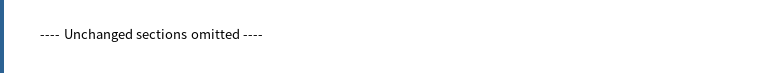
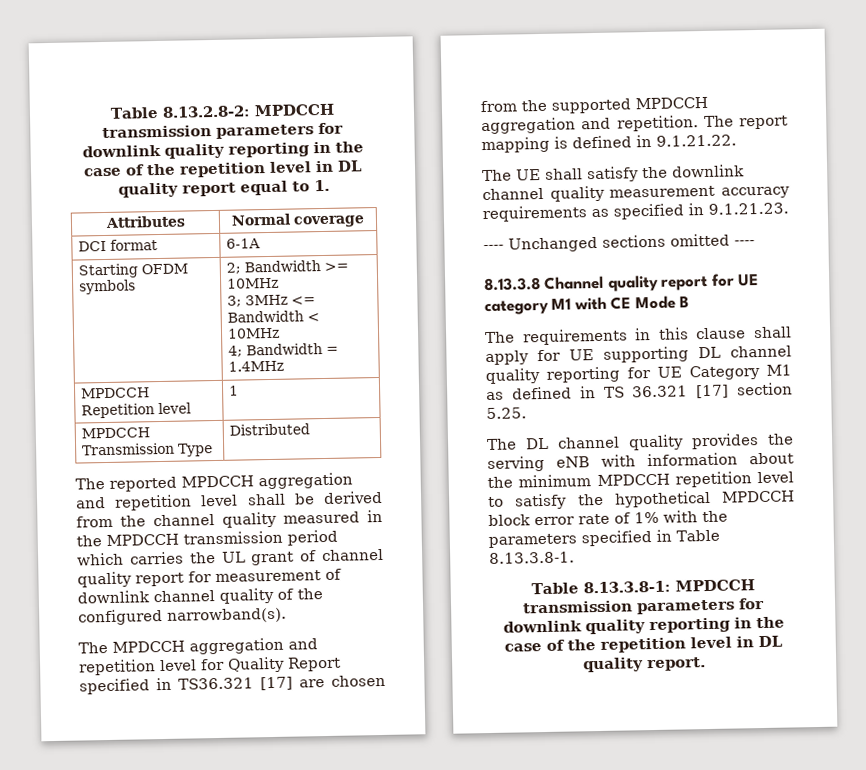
+ Table 8.13.2.8-2: MPDCCH transmission parameters for downlink quality reporting in the case of the repetition level in DL quality report equal to 1.
+ Attributes | Normal coverage
+ DCI format | 6-1A
+ Starting OFDM symbols | 2; Bandwidth >= 10MHz
+ 3; 3MHz <= Bandwidth < 10MHz
+ 4; Bandwidth = 1.4MHz
+ MPDCCH Repetition level | 1
+ MPDCCH Transmission Type | Distributed
+ The reported MPDCCH aggregation and repetition level shall be derived from the channel quality measured in the MPDCCH transmission period which carries the UL grant of channel quality report for measurement of downlink channel quality of the configured narrowband(s).
+ The MPDCCH aggregation and repetition level for Quality Report specified in TS36.321 [17] are chosen from the supported MPDCCH aggregation and repetition. The report mapping is defined in 9.1.21.22.
+ The UE shall satisfy the downlink channel quality measurement accuracy requirements as specified in 9.1.21.23.
+ 8.13.3.8 Channel quality report for UE category M1 with CE Mode B
+ The requirements in this clause shall apply for UE supporting DL channel quality reporting for UE Category M1 as defined in TS 36.321 [17] section 5.25.
+ The DL channel quality provides the serving eNB with information about the minimum MPDCCH repetition level to satisfy the hypothetical MPDCCH block error rate of 1% with the parameters specified in Table 8.13.3.8-1.
+ Table 8.13.3.8-1: MPDCCH transmission parameters for downlink quality reporting in the case of the repetition level in DL quality report.

